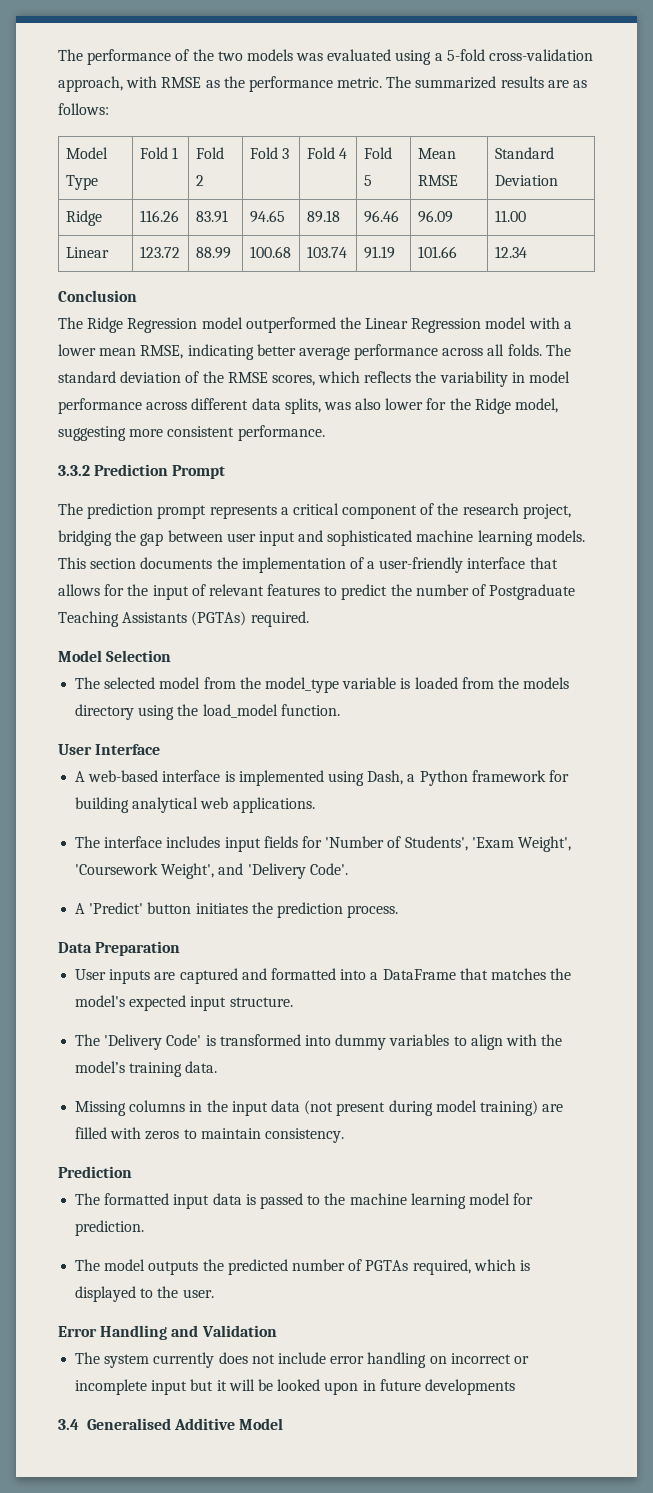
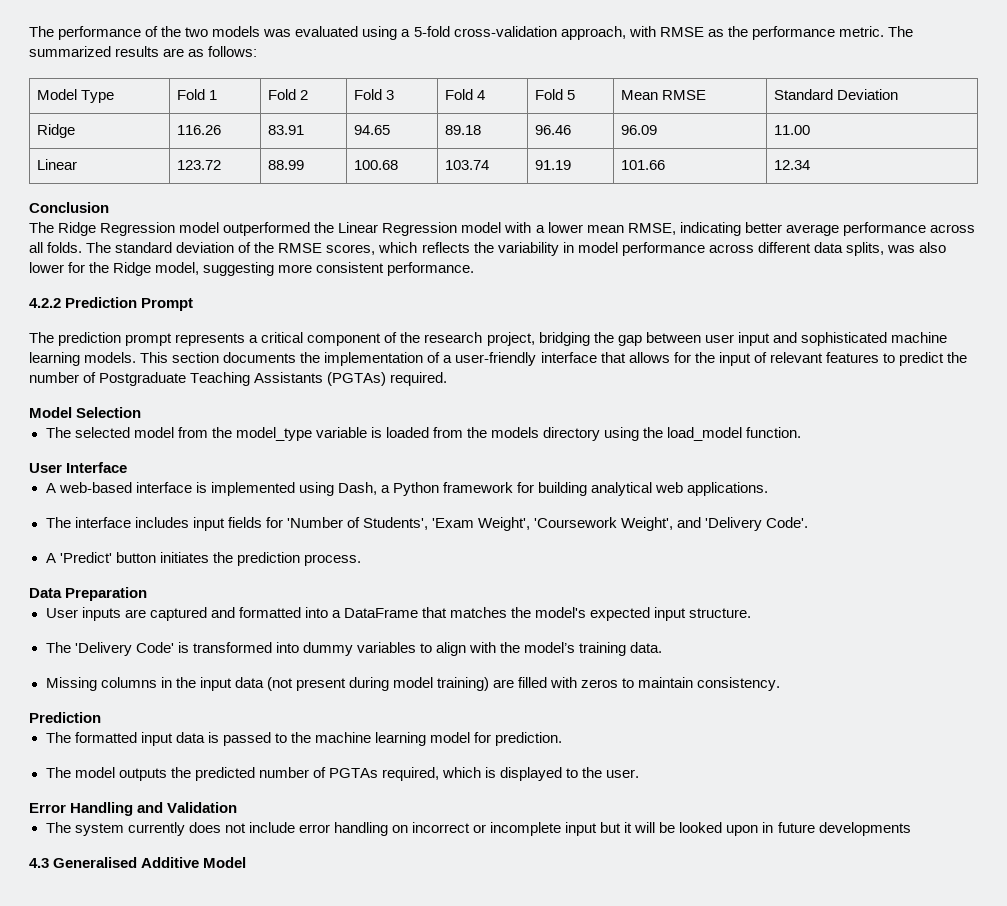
- 3.3.2 Prediction Prompt
+ 4.2.2 Prediction Prompt
- 3.4 Generalised Additive Model
+ 4.3 Generalised Additive Model

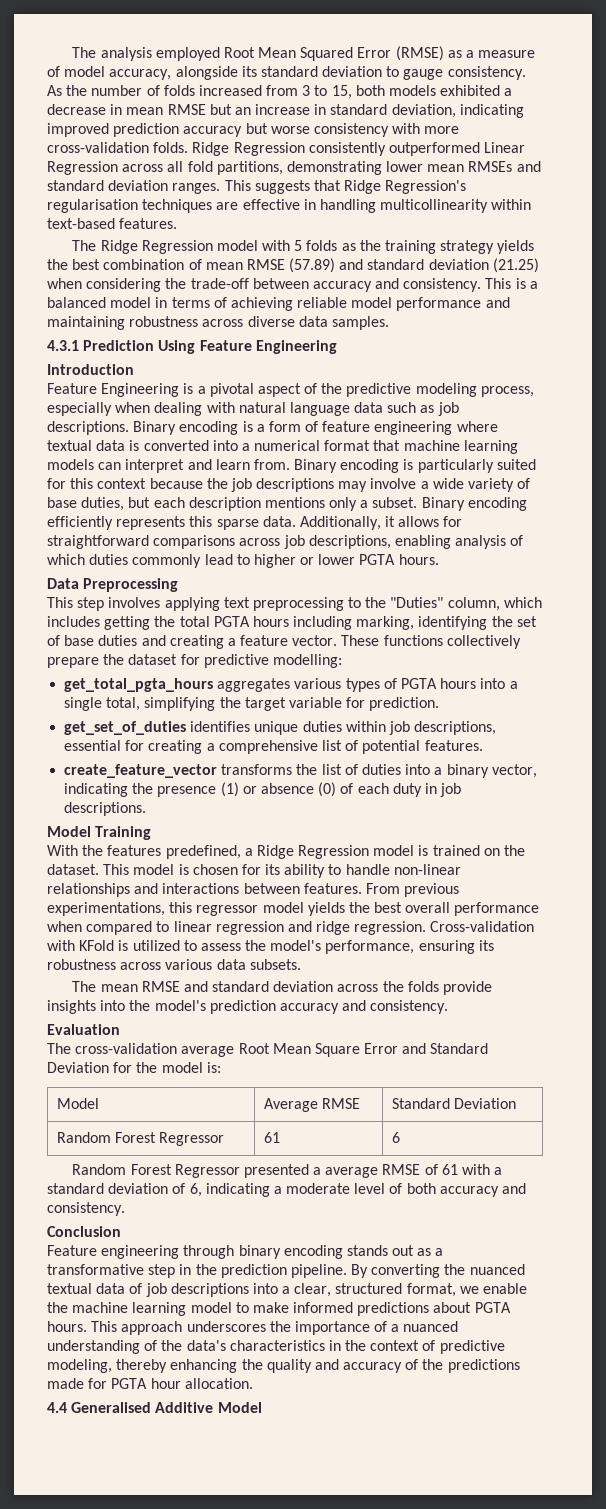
- The performance of the two models was evaluated using a 5-fold cross-validation approach, with RMSE as the performance metric. The summarized results are as follows:
- Model Type | Fold 1 | Fold 2 | Fold 3 | Fold 4 | Fold 5 | Mean RMSE | Standard Deviation
- Ridge | 116.26 | 83.91 | 94.65 | 89.18 | 96.46 | 96.09 | 11.00
- Linear | 123.72 | 88.99 | 100.68 | 103.74 | 91.19 | 101.66 | 12.34
+ The analysis employed Root Mean Squared Error (RMSE) as a measure of model accuracy, alongside its standard deviation to gauge consistency. As the number of folds increased from 3 to 15, both models exhibited a decrease in mean RMSE but an increase in standard deviation, indicating improved prediction accuracy but worse consistency with more cross-validation folds. Ridge Regression consistently outperformed Linear Regression across all fold partitions, demonstrating lower mean RMSEs and standard deviation ranges. This suggests that Ridge Regression's regularisation techniques are effective in handling multicollinearity within text-based features.
+ The Ridge Regression model with 5 folds as the training strategy yields the best combination of mean RMSE (57.89) and standard deviation (21.25) when considering the trade-off between accuracy and consistency. This is a balanced model in terms of achieving reliable model performance and maintaining robustness across diverse data samples.
+ 4.3.1 Prediction Using Feature Engineering
+ Introduction
+ Feature Engineering is a pivotal aspect of the predictive modeling process, especially when dealing with natural language data such as job descriptions. Binary encoding is a form of feature engineering where textual data is converted into a numerical format that machine learning models can interpret and learn from. Binary encoding is particularly suited for this context because the job descriptions may involve a wide variety of base duties, but each description mentions only a subset. Binary encoding efficiently represents this sparse data. Additionally, it allows for straightforward comparisons across job descriptions, enabling analysis of which duties commonly lead to higher or lower PGTA hours.
+ Data Preprocessing
+ This step involves applying text preprocessing to the "Duties" column, which includes getting the total PGTA hours including marking, identifying the set of base duties and creating a feature vector. These functions collectively prepare the dataset for predictive modelling:
+ get_total_pgta_hours aggregates various types of PGTA hours into a single total, simplifying the target variable for prediction.
+ get_set_of_duties identifies unique duties within job descriptions, essential for creating a comprehensive list of potential features.
+ create_feature_vector transforms the list of duties into a binary vector, indicating the presence (1) or absence (0) of each duty in job descriptions.
+ Model Training
+ With the features predefined, a Ridge Regression model is trained on the dataset. This model is chosen for its ability to handle non-linear relationships and interactions between features. From previous experimentations, this regressor model yields the best overall performance when compared to linear regression and ridge regression. Cross-validation with KFold is utilized to assess the model's performance, ensuring its robustness across various data subsets.
+ The mean RMSE and standard deviation across the folds provide insights into the model's prediction accuracy and consistency.
+ Evaluation
+ The cross-validation average Root Mean Square Error and Standard Deviation for the model is:
+ Model | Average RMSE | Standard Deviation
+ Random Forest Regressor | 61 | 6
+ Random Forest Regressor presented a average RMSE of 61 with a standard deviation of 6, indicating a moderate level of both accuracy and consistency.
  Conclusion
- The Ridge Regression model outperformed the Linear Regression model with a lower mean RMSE, indicating better average performance across all folds. The standard deviation of the RMSE scores, which reflects the variability in model performance across different data splits, was also lower for the Ridge model, suggesting more consistent performance.
- 4.2.2 Prediction Prompt
- The prediction prompt represents a critical component of the research project, bridging the gap between user input and sophisticated machine learning models. This section documents the implementation of a user-friendly interface that allows for the input of relevant features to predict the number of Postgraduate Teaching Assistants (PGTAs) required.
- Model Selection
- The selected model from the model_type variable is loaded from the models directory using the load_model function.
- User Interface
- A web-based interface is implemented using Dash, a Python framework for building analytical web applications.
- The interface includes input fields for 'Number of Students', 'Exam Weight', 'Coursework Weight', and 'Delivery Code'.
- A 'Predict' button initiates the prediction process.
- Data Preparation
- User inputs are captured and formatted into a DataFrame that matches the model's expected input structure.
- The 'Delivery Code' is transformed into dummy variables to align with the model’s training data.
- Missing columns in the input data (not present during model training) are filled with zeros to maintain consistency.
- Prediction
- The formatted input data is passed to the machine learning model for prediction.
- The model outputs the predicted number of PGTAs required, which is displayed to the user.
- Error Handling and Validation
- The system currently does not include error handling on incorrect or incomplete input but it will be looked upon in future developments
- 4.3 Generalised Additive Model
+ Feature engineering through binary encoding stands out as a transformative step in the prediction pipeline. By converting the nuanced textual data of job descriptions into a clear, structured format, we enable the machine learning model to make informed predictions about PGTA hours. This approach underscores the importance of a nuanced understanding of the data's characteristics in the context of predictive modeling, thereby enhancing the quality and accuracy of the predictions made for PGTA hour allocation.
+ 4.4 Generalised Additive Model

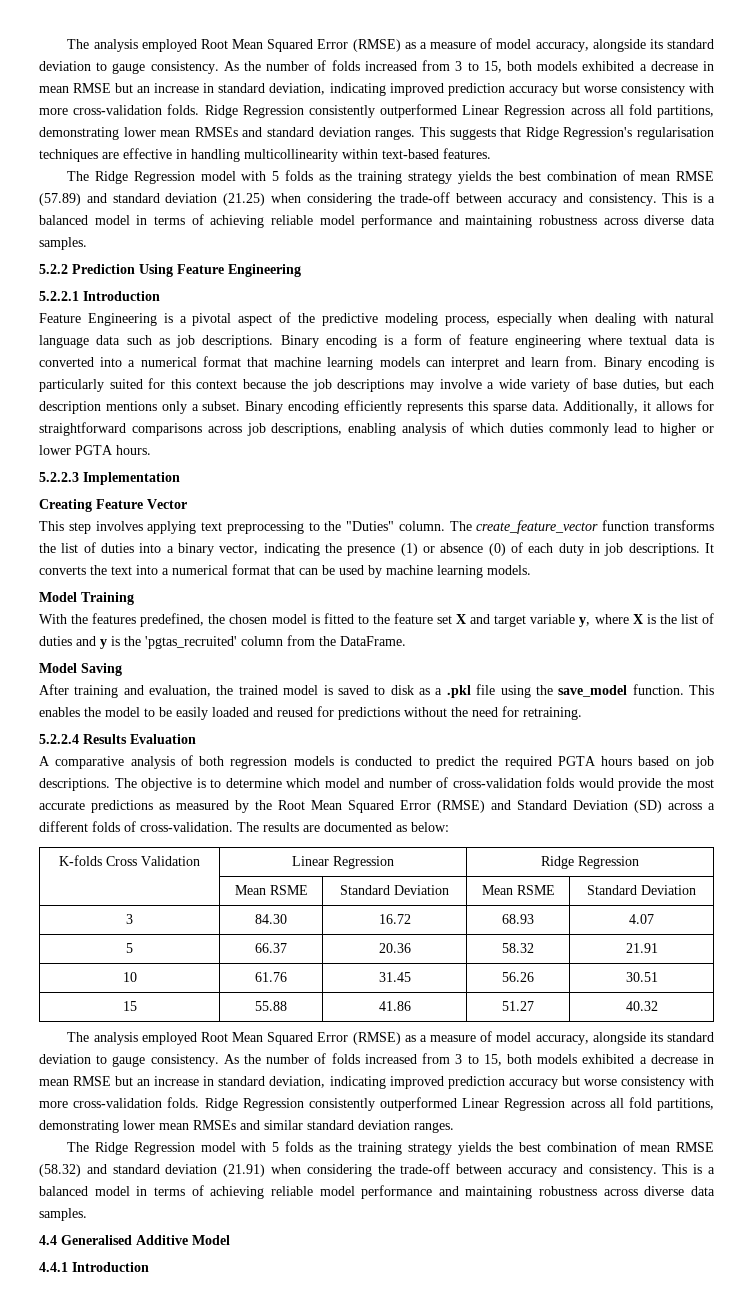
- 4.3.1 Prediction Using Feature Engineering
+ 5.2.2 Prediction Using Feature Engineering
- Introduction
+ 5.2.2.1 Introduction
- Data Preprocessing
+ 5.2.2.3 Implementation
+ Creating Feature Vector
- This step involves applying text preprocessing to the "Duties" column, which includes getting the total PGTA hours including marking, identifying the set of base duties and creating a feature vector. These functions collectively prepare the dataset for predictive modelling:
- get_total_pgta_hours aggregates various types of PGTA hours into a single total, simplifying the target variable for prediction.
- get_set_of_duties identifies unique duties within job descriptions, essential for creating a comprehensive list of potential features.
- create_feature_vector transforms the list of duties into a binary vector, indicating the presence (1) or absence (0) of each duty in job descriptions.
+ This step involves applying text preprocessing to the "Duties" column. The create_feature_vector function transforms the list of duties into a binary vector, indicating the presence (1) or absence (0) of each duty in job descriptions. It converts the text into a numerical format that can be used by machine learning models.
- With the features predefined, a Ridge Regression model is trained on the dataset. This model is chosen for its ability to handle non-linear relationships and interactions between features. From previous experimentations, this regressor model yields the best overall performance when compared to linear regression and ridge regression. Cross-validation with KFold is utilized to assess the model's performance, ensuring its robustness across various data subsets.
- The mean RMSE and standard deviation across the folds provide insights into the model's prediction accuracy and consistency.
- Evaluation
- The cross-validation average Root Mean Square Error and Standard Deviation for the model is:
- Model | Average RMSE | Standard Deviation
- Random Forest Regressor | 61 | 6
- Random Forest Regressor presented a average RMSE of 61 with a standard deviation of 6, indicating a moderate level of both accuracy and consistency.
- Conclusion
- Feature engineering through binary encoding stands out as a transformative step in the prediction pipeline. By converting the nuanced textual data of job descriptions into a clear, structured format, we enable the machine learning model to make informed predictions about PGTA hours. This approach underscores the importance of a nuanced understanding of the data's characteristics in the context of predictive modeling, thereby enhancing the quality and accuracy of the predictions made for PGTA hour allocation.
+ With the features predefined, the chosen model is fitted to the feature set X and target variable y, where X is the list of duties and y is the 'pgtas_recruited' column from the DataFrame.
+ Model Saving
+ After training and evaluation, the trained model is saved to disk as a .pkl file using the save_model function. This enables the model to be easily loaded and reused for predictions without the need for retraining.
+ 5.2.2.4 Results Evaluation
+ A comparative analysis of both regression models is conducted to predict the required PGTA hours based on job descriptions. The objective is to determine which model and number of cross-validation folds would provide the most accurate predictions as measured by the Root Mean Squared Error (RMSE) and Standard Deviation (SD) across a different folds of cross-validation. The results are documented as below:
+ K-folds Cross Validation | Linear Regression | Ridge Regression
+ | Mean RSME | Standard Deviation | Mean RSME | Standard Deviation
+ 3 | 84.30 | 16.72 | 68.93 | 4.07
+ 5 | 66.37 | 20.36 | 58.32 | 21.91
+ 10 | 61.76 | 31.45 | 56.26 | 30.51
+ 15 | 55.88 | 41.86 | 51.27 | 40.32
+ The analysis employed Root Mean Squared Error (RMSE) as a measure of model accuracy, alongside its standard deviation to gauge consistency. As the number of folds increased from 3 to 15, both models exhibited a decrease in mean RMSE but an increase in standard deviation, indicating improved prediction accuracy but worse consistency with more cross-validation folds. Ridge Regression consistently outperformed Linear Regression across all fold partitions, demonstrating lower mean RMSEs and similar standard deviation ranges.
+ The Ridge Regression model with 5 folds as the training strategy yields the best combination of mean RMSE (58.32) and standard deviation (21.91) when considering the trade-off between accuracy and consistency. This is a balanced model in terms of achieving reliable model performance and maintaining robustness across diverse data samples.
+ 4.4.1 Introduction

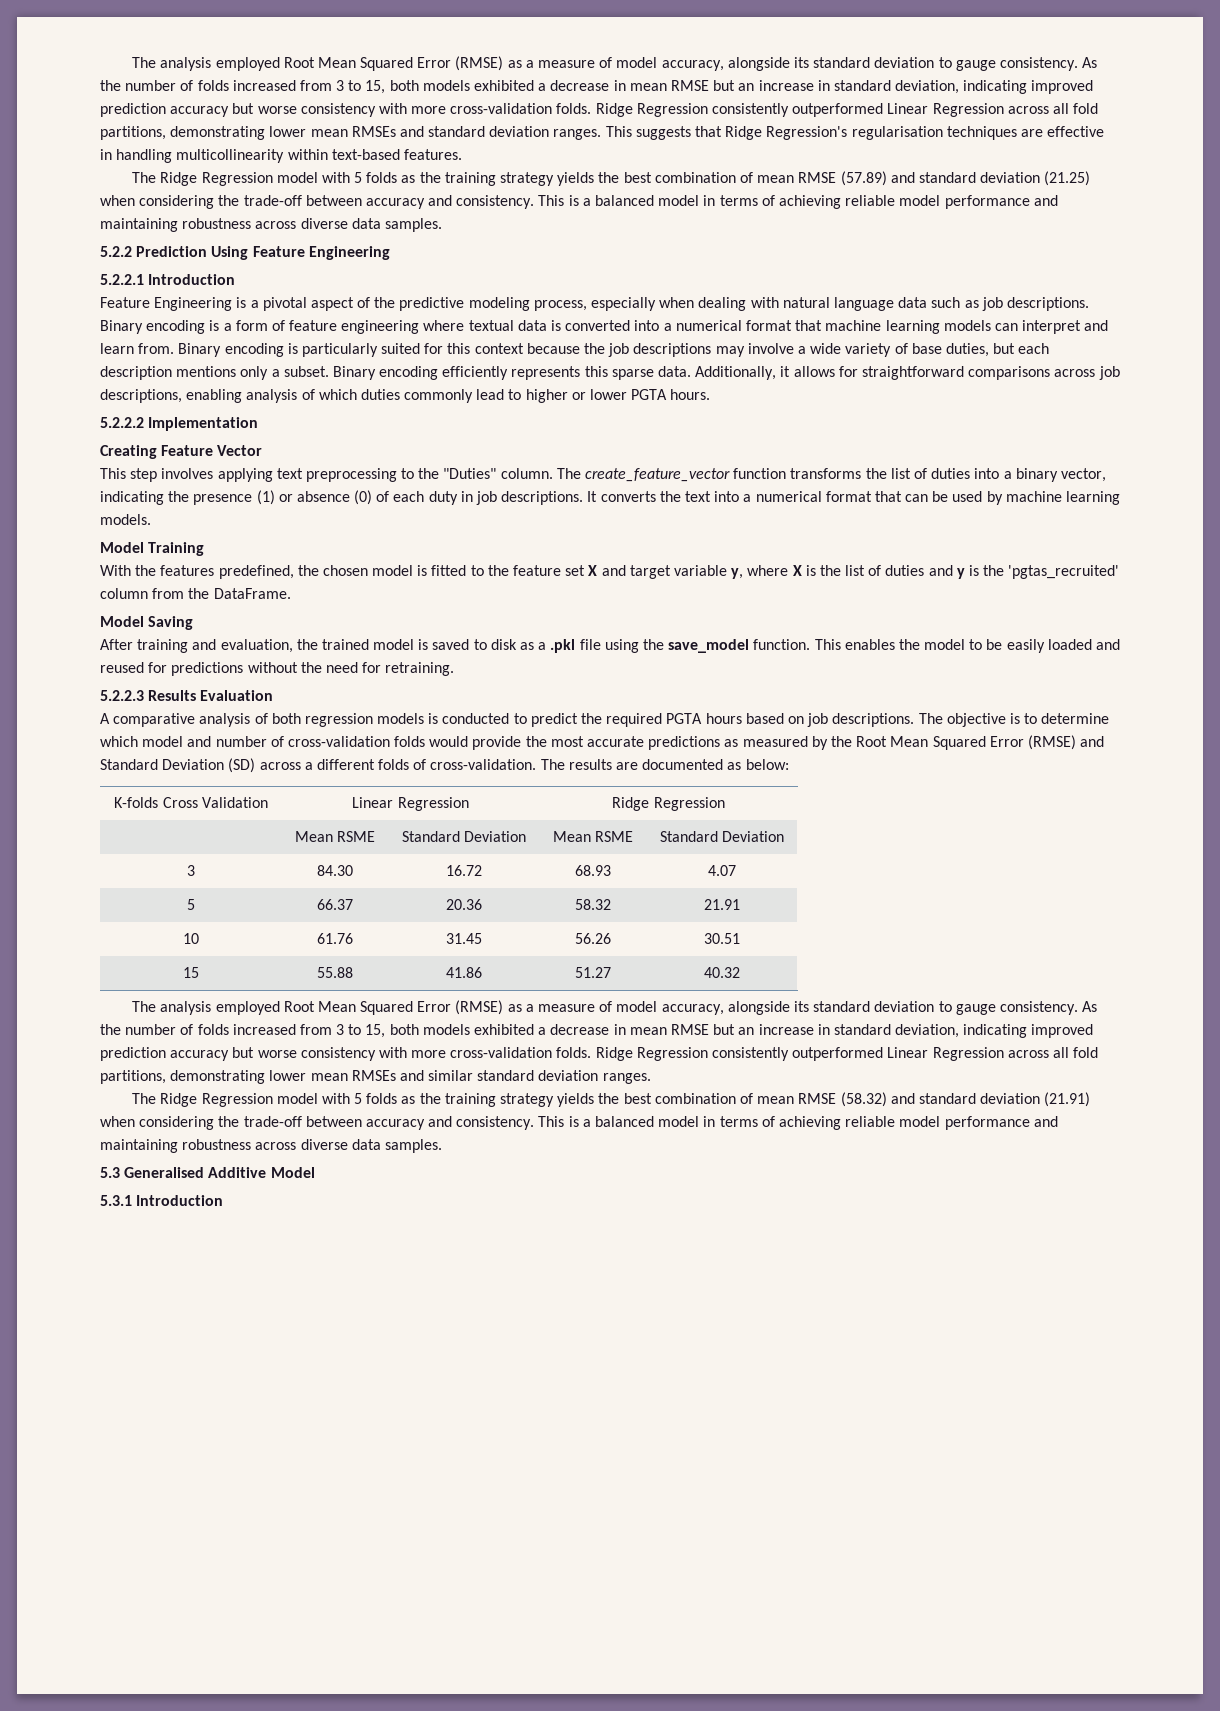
- 5.2.2.3 Implementation
+ 5.2.2.2 Implementation
- 5.2.2.4 Results Evaluation
+ 5.2.2.3 Results Evaluation
- 4.4 Generalised Additive Model
+ 5.3 Generalised Additive Model
- 4.4.1 Introduction
+ 5.3.1 Introduction

